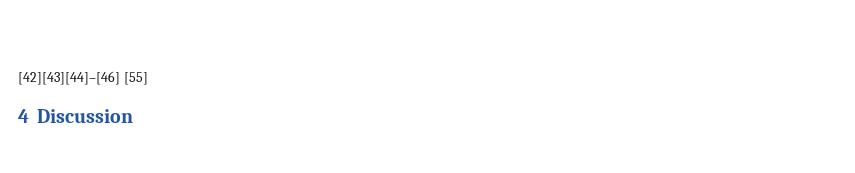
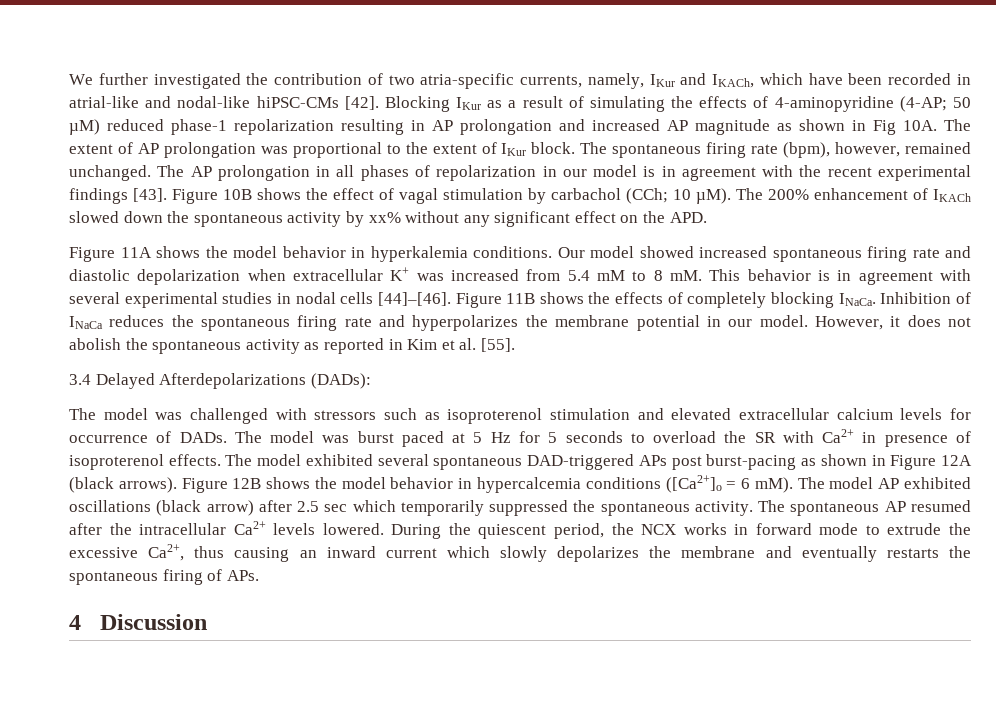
- [42][43][44]–[46] [55]
+ We further investigated the contribution of two atria-specific currents, namely, IKur and IKACh, which have been recorded in atrial-like and nodal-like hiPSC-CMs [42]. Blocking IKur as a result of simulating the effects of 4-aminopyridine (4-AP; 50 µM) reduced phase-1 repolarization resulting in AP prolongation and increased AP magnitude as shown in Fig 10A. The extent of AP prolongation was proportional to the extent of IKur block. The spontaneous firing rate (bpm), however, remained unchanged. The AP prolongation in all phases of repolarization in our model is in agreement with the recent experimental findings [43]. Figure 10B shows the effect of vagal stimulation by carbachol (CCh; 10 µM). The 200% enhancement of IKACh slowed down the spontaneous activity by xx% without any significant effect on the APD.
+ Figure 11A shows the model behavior in hyperkalemia conditions. Our model showed increased spontaneous firing rate and diastolic depolarization when extracellular K+ was increased from 5.4 mM to 8 mM. This behavior is in agreement with several experimental studies in nodal cells [44]–[46]. Figure 11B shows the effects of completely blocking INaCa. Inhibition of INaCa reduces the spontaneous firing rate and hyperpolarizes the membrane potential in our model. However, it does not abolish the spontaneous activity as reported in Kim et al. [55].
+ 3.4 Delayed Afterdepolarizations (DADs):
+ The model was challenged with stressors such as isoproterenol stimulation and elevated extracellular calcium levels for occurrence of DADs. The model was burst paced at 5 Hz for 5 seconds to overload the SR with Ca2+ in presence of isoproterenol effects. The model exhibited several spontaneous DAD-triggered APs post burst-pacing as shown in Figure 12A (black arrows). Figure 12B shows the model behavior in hypercalcemia conditions ([Ca2+]o = 6 mM). The model AP exhibited oscillations (black arrow) after 2.5 sec which temporarily suppressed the spontaneous activity. The spontaneous AP resumed after the intracellular Ca2+ levels lowered. During the quiescent period, the NCX works in forward mode to extrude the excessive Ca2+, thus causing an inward current which slowly depolarizes the membrane and eventually restarts the spontaneous firing of APs.

